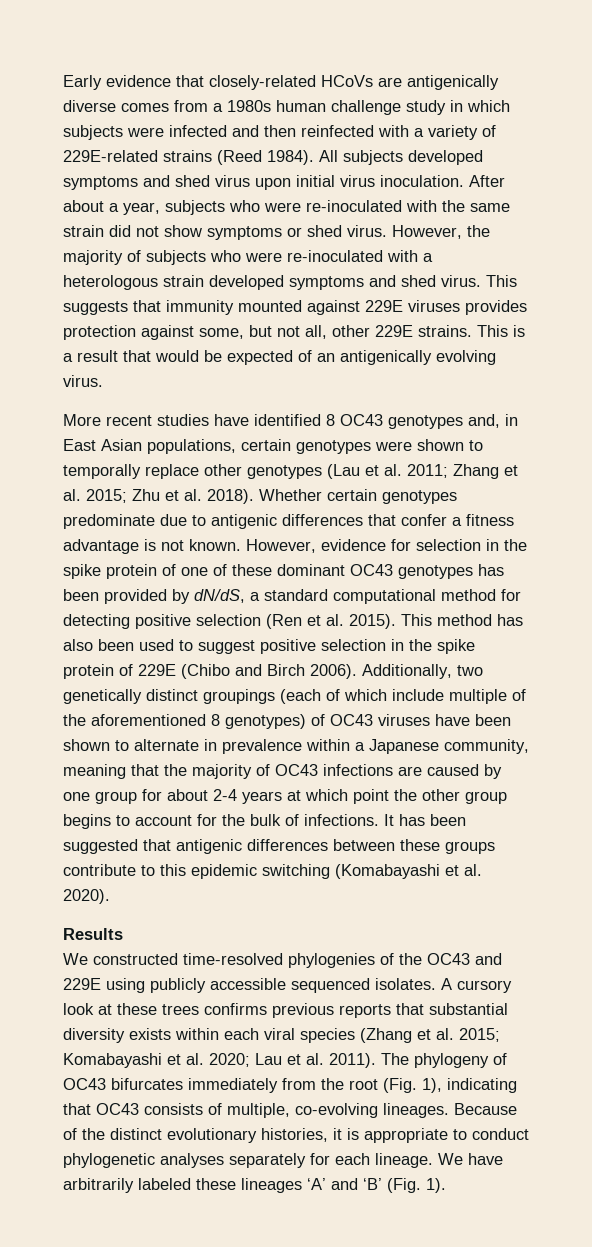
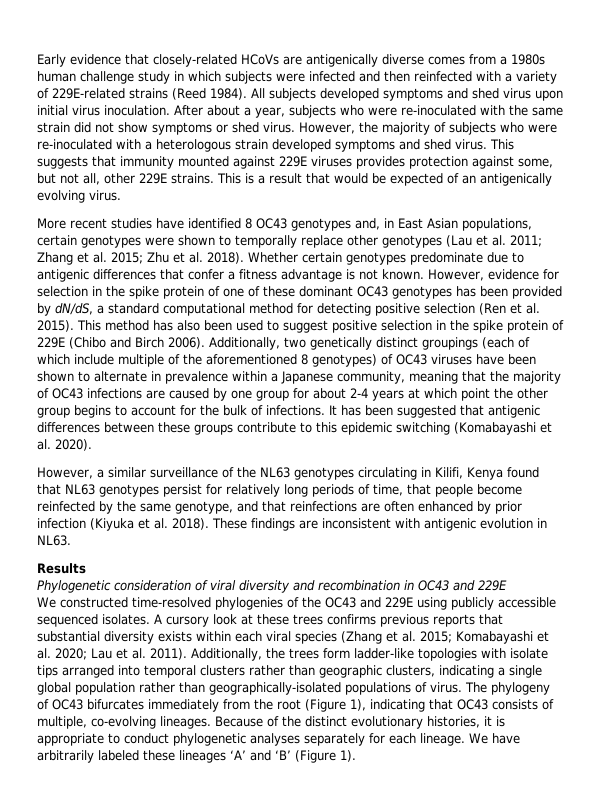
+ However, a similar surveillance of the NL63 genotypes circulating in Kilifi, Kenya found that NL63 genotypes persist for relatively long periods of time, that people become reinfected by the same genotype, and that reinfections are often enhanced by prior infection (Kiyuka et al. 2018). These findings are inconsistent with antigenic evolution in NL63.
  Results
+ Phylogenetic consideration of viral diversity and recombination in OC43 and 229E
+ Additionally, the trees form ladder-like topologies with isolate tips arranged into temporal clusters rather than geographic clusters, indicating a single global population rather than geographically-isolated populations of virus.
- The phylogeny of OC43 bifurcates immediately from the root (Fig. 1), indicating that OC43 consists of multiple, co-evolving lineages.
+ The phylogeny of OC43 bifurcates immediately from the root (Figure 1), indicating that OC43 consists of multiple, co-evolving lineages.
- We have arbitrarily labeled these lineages ‘A’ and ‘B’ (Fig. 1).
+ We have arbitrarily labeled these lineages ‘A’ and ‘B’ (Figure 1).

